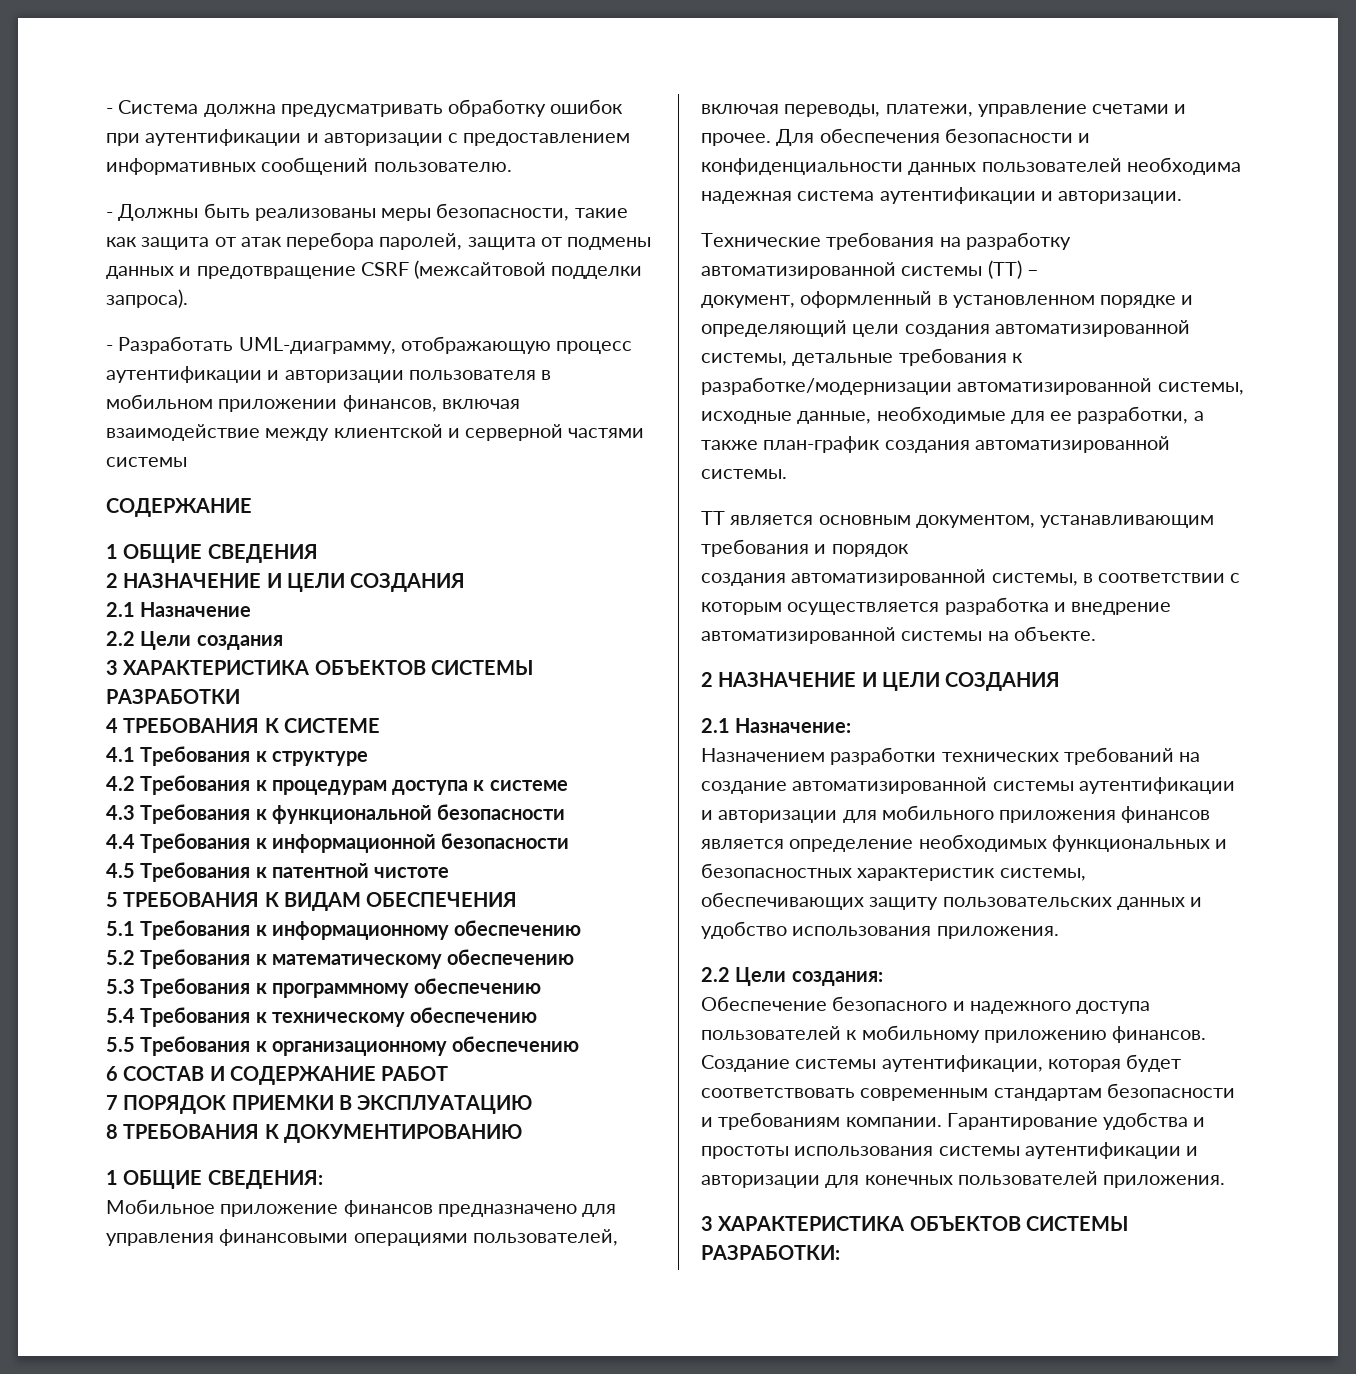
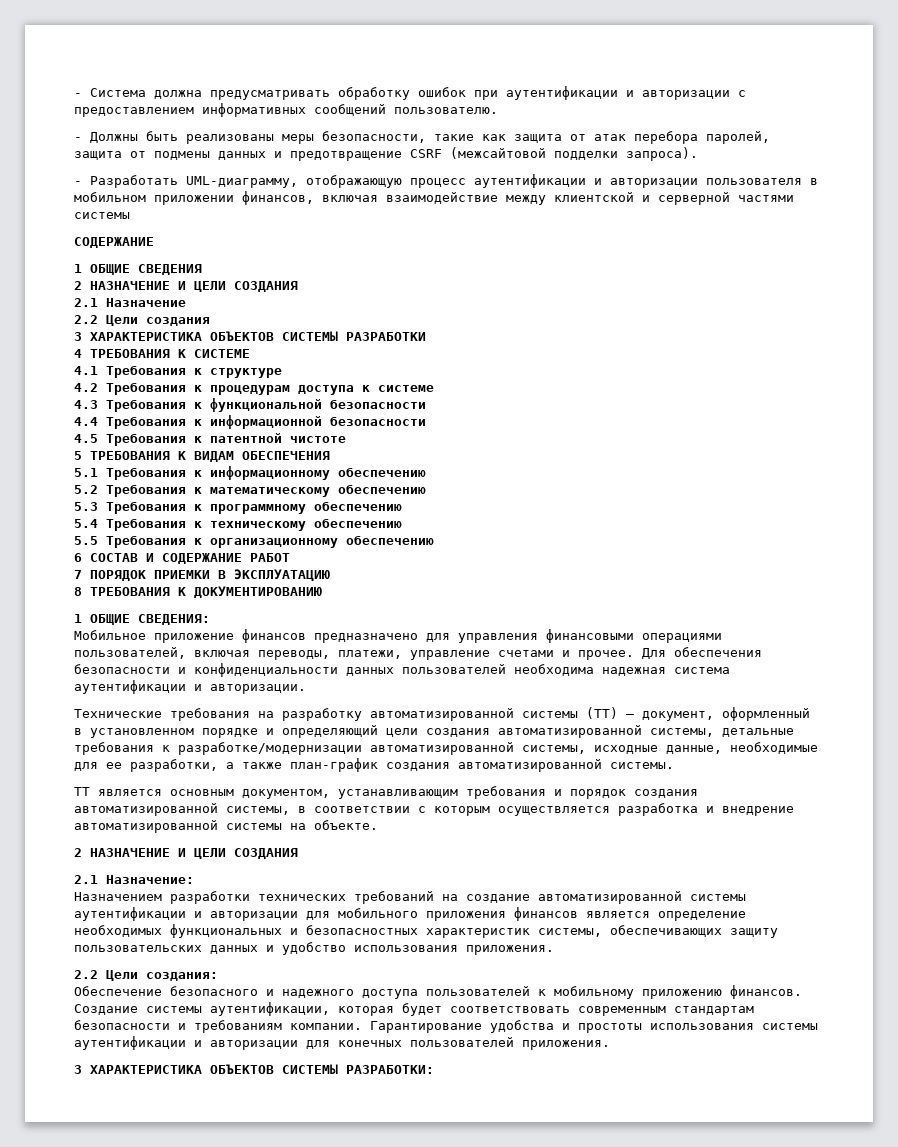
- Технические требования на разработку автоматизированной системы (ТТ) –
- документ, оформленный в установленном порядке и определяющий цели создания автоматизированной системы, детальные требования к разработке/модернизации автоматизированной системы, исходные данные, необходимые для ее разработки, а также план-график создания автоматизированной системы.
+ Технические требования на разработку автоматизированной системы (ТТ) – документ, оформленный в установленном порядке и определяющий цели создания автоматизированной системы, детальные требования к разработке/модернизации автоматизированной системы, исходные данные, необходимые для ее разработки, а также план-график создания автоматизированной системы.
- ТТ является основным документом, устанавливающим требования и порядок
- создания автоматизированной системы, в соответствии с которым осуществляется разработка и внедрение автоматизированной системы на объекте.
+ ТТ является основным документом, устанавливающим требования и порядок создания автоматизированной системы, в соответствии с которым осуществляется разработка и внедрение автоматизированной системы на объекте.

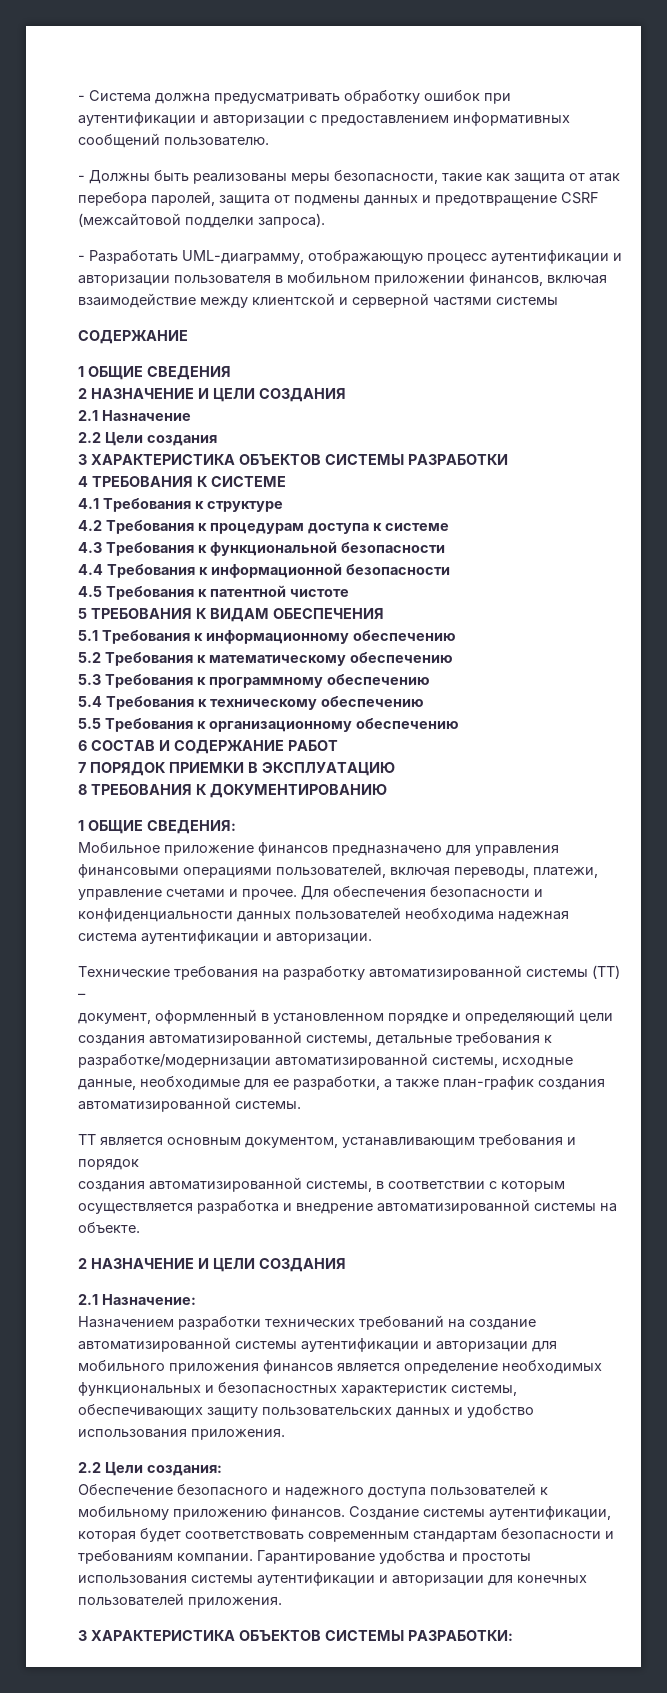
- Технические требования на разработку автоматизированной системы (ТТ) – документ, оформленный в установленном порядке и определяющий цели создания автоматизированной системы, детальные требования к разработке/модернизации автоматизированной системы, исходные данные, необходимые для ее разработки, а также план-график создания автоматизированной системы.
+ Технические требования на разработку автоматизированной системы (ТТ) –
+ документ, оформленный в установленном порядке и определяющий цели создания автоматизированной системы, детальные требования к разработке/модернизации автоматизированной системы, исходные данные, необходимые для ее разработки, а также план-график создания автоматизированной системы.
- ТТ является основным документом, устанавливающим требования и порядок создания автоматизированной системы, в соответствии с которым осуществляется разработка и внедрение автоматизированной системы на объекте.
+ ТТ является основным документом, устанавливающим требования и порядок
+ создания автоматизированной системы, в соответствии с которым осуществляется разработка и внедрение автоматизированной системы на объекте.

